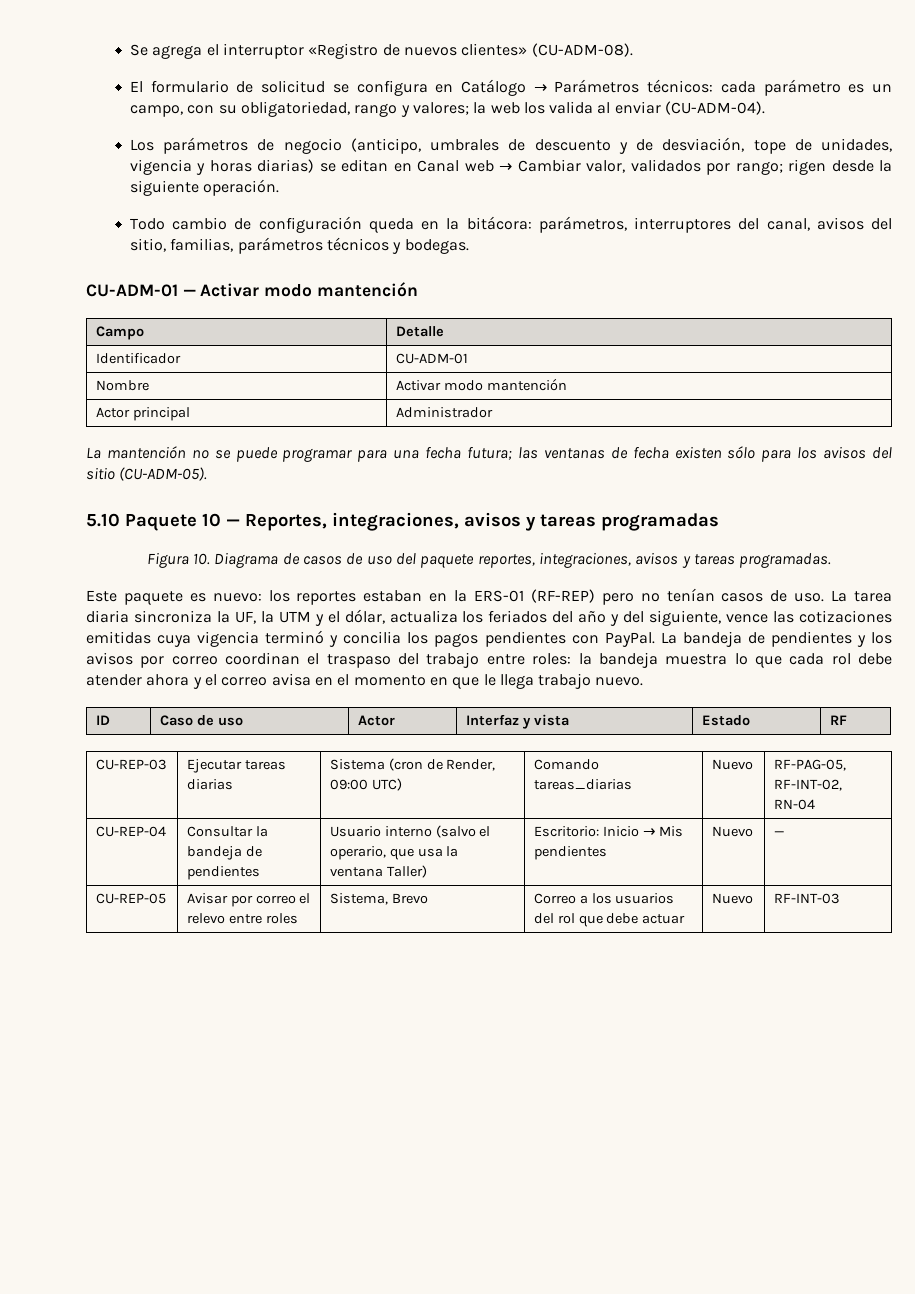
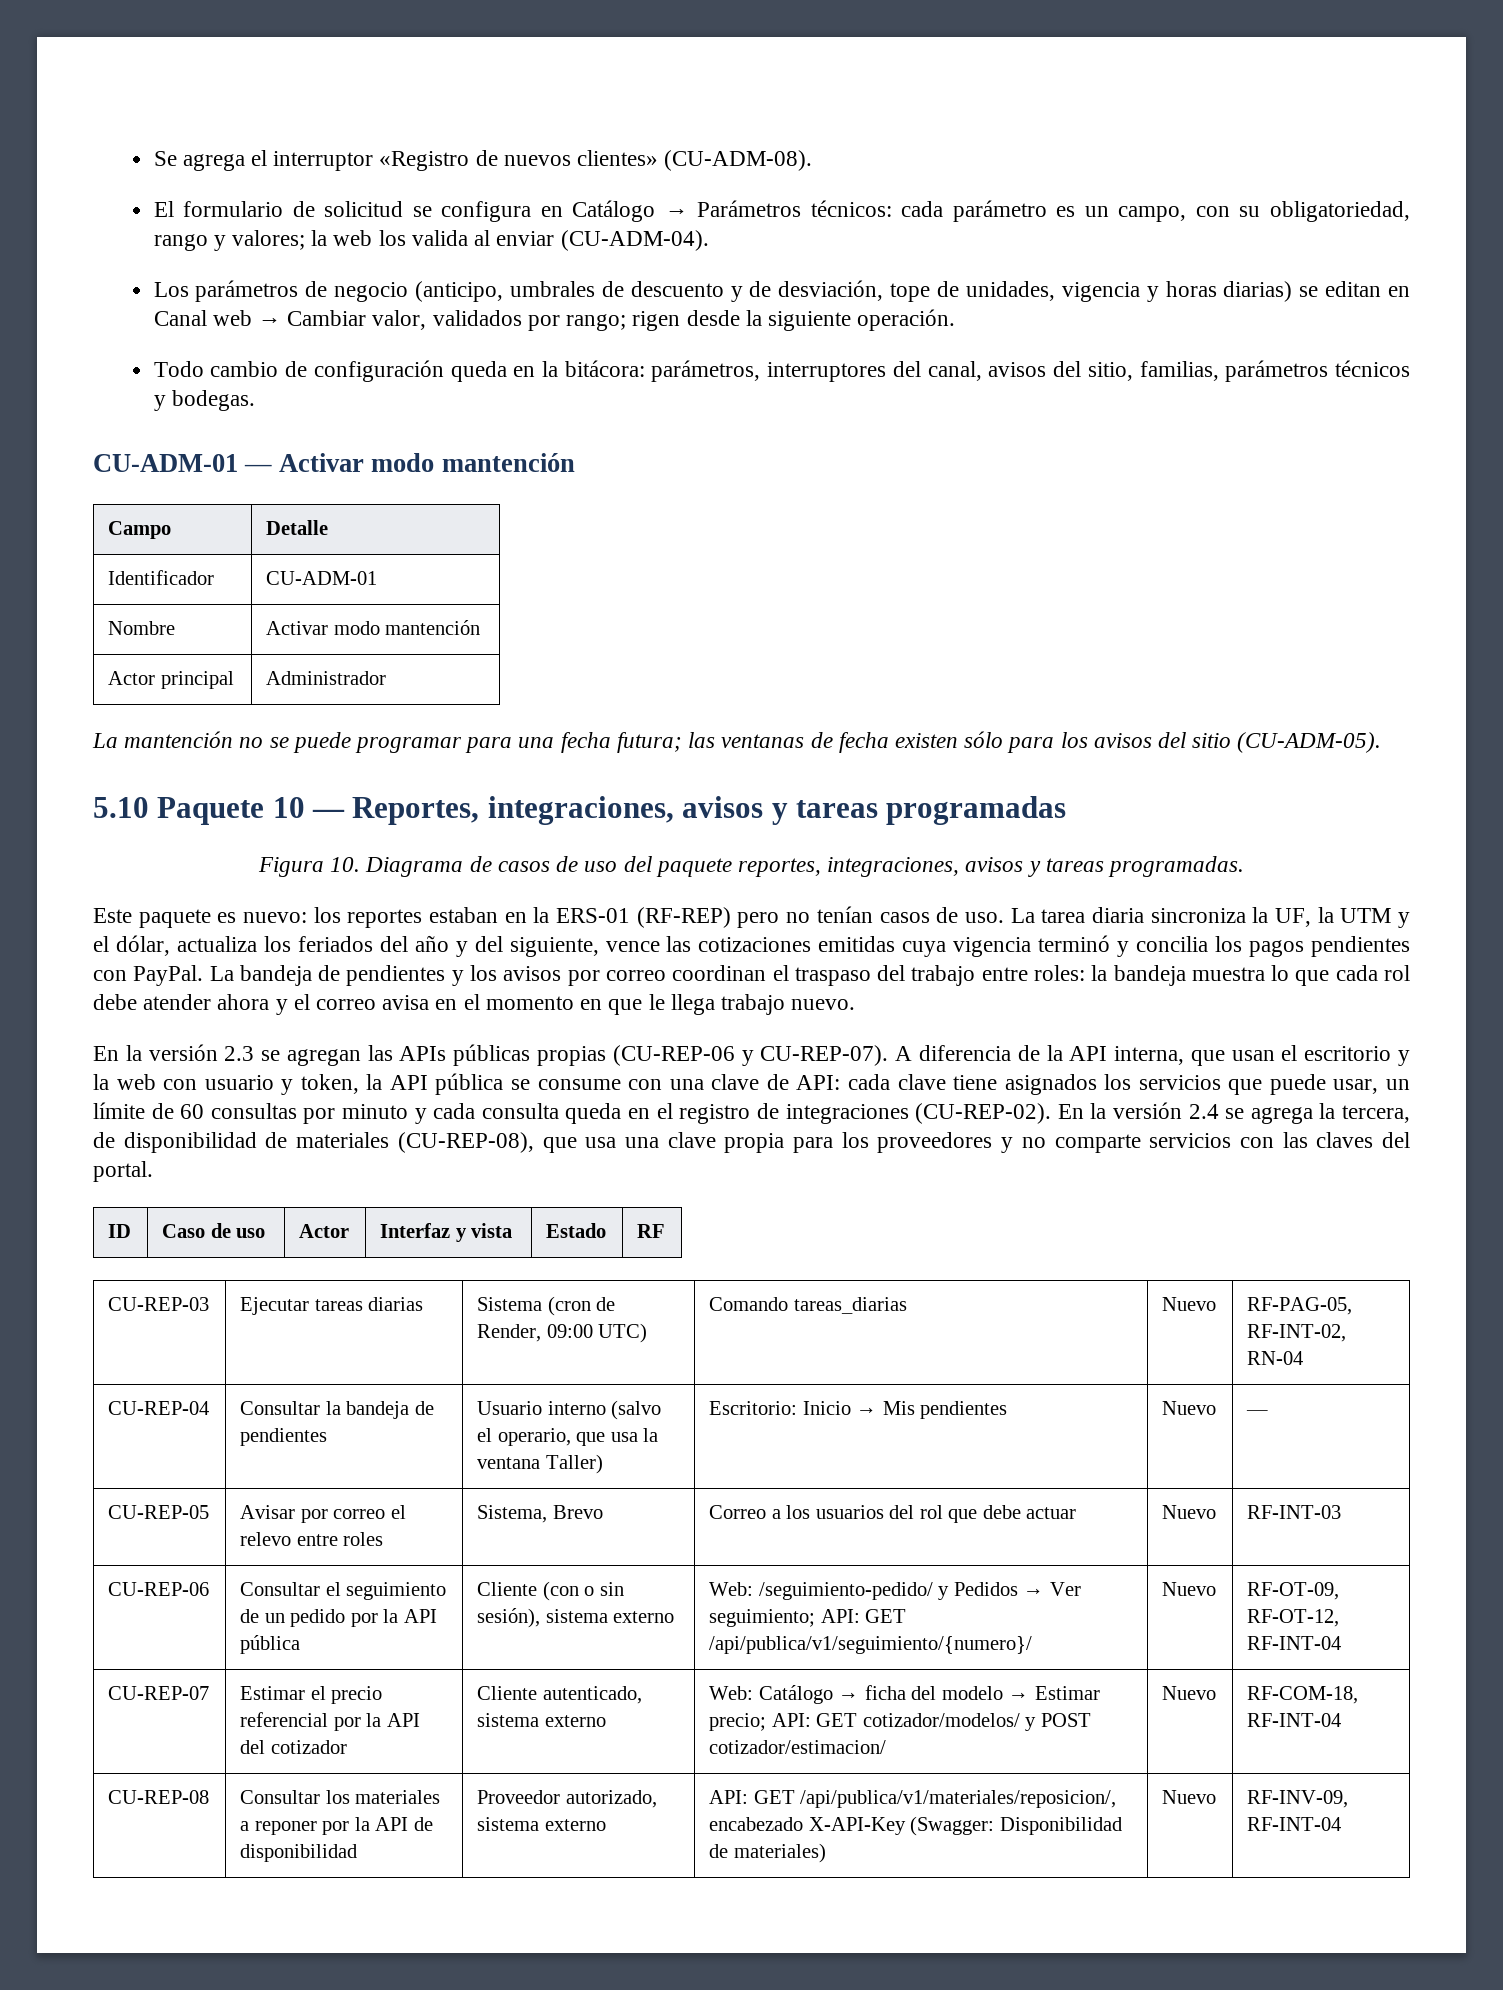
+ En la versión 2.3 se agregan las APIs públicas propias (CU-REP-06 y CU-REP-07). A diferencia de la API interna, que usan el escritorio y la web con usuario y token, la API pública se consume con una clave de API: cada clave tiene asignados los servicios que puede usar, un límite de 60 consultas por minuto y cada consulta queda en el registro de integraciones (CU-REP-02). En la versión 2.4 se agrega la tercera, de disponibilidad de materiales (CU-REP-08), que usa una clave propia para los proveedores y no comparte servicios con las claves del portal.
+ CU-REP-06 | Consultar el seguimiento de un pedido por la API pública | Cliente (con o sin sesión), sistema externo | Web: /seguimiento-pedido/ y Pedidos → Ver seguimiento; API: GET /api/publica/v1/seguimiento/{numero}/ | Nuevo | RF-OT-09, RF-OT-12, RF-INT-04
+ CU-REP-07 | Estimar el precio referencial por la API del cotizador | Cliente autenticado, sistema externo | Web: Catálogo → ficha del modelo → Estimar precio; API: GET cotizador/modelos/ y POST cotizador/estimacion/ | Nuevo | RF-COM-18, RF-INT-04
+ CU-REP-08 | Consultar los materiales a reponer por la API de disponibilidad | Proveedor autorizado, sistema externo | API: GET /api/publica/v1/materiales/reposicion/, encabezado X-API-Key (Swagger: Disponibilidad de materiales) | Nuevo | RF-INV-09, RF-INT-04

